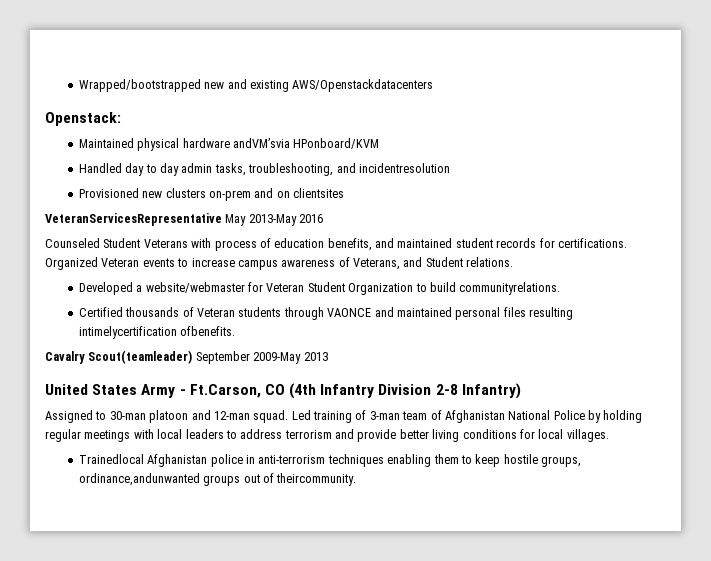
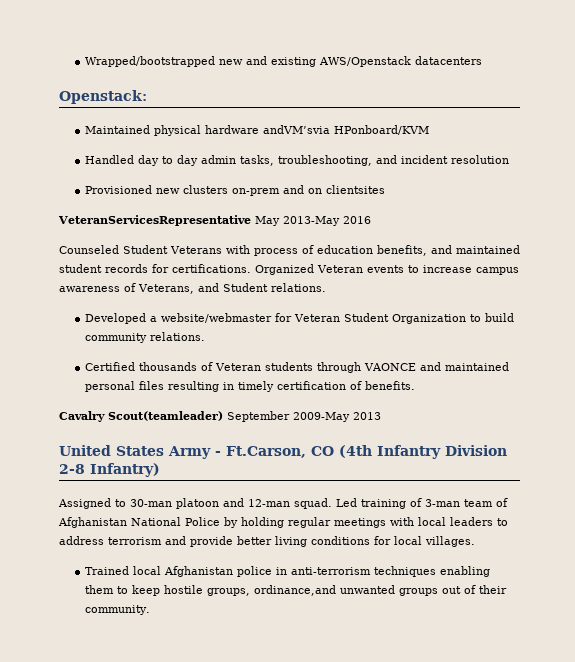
- Wrapped/bootstrapped new and existing AWS/Openstackdatacenters
+ Wrapped/bootstrapped new and existing AWS/Openstack datacenters
- Handled day to day admin tasks, troubleshooting, and incidentresolution
+ Handled day to day admin tasks, troubleshooting, and incident resolution
- Developed a website/webmaster for Veteran Student Organization to build communityrelations.
+ Developed a website/webmaster for Veteran Student Organization to build community relations.
- Certified thousands of Veteran students through VAONCE and maintained personal files resulting intimelycertification ofbenefits.
+ Certified thousands of Veteran students through VAONCE and maintained personal files resulting in timely certification of benefits.
- Trainedlocal Afghanistan police in anti-terrorism techniques enabling them to keep hostile groups, ordinance,andunwanted groups out of theircommunity.
+ Trained local Afghanistan police in anti-terrorism techniques enabling them to keep hostile groups, ordinance,and unwanted groups out of their community.

